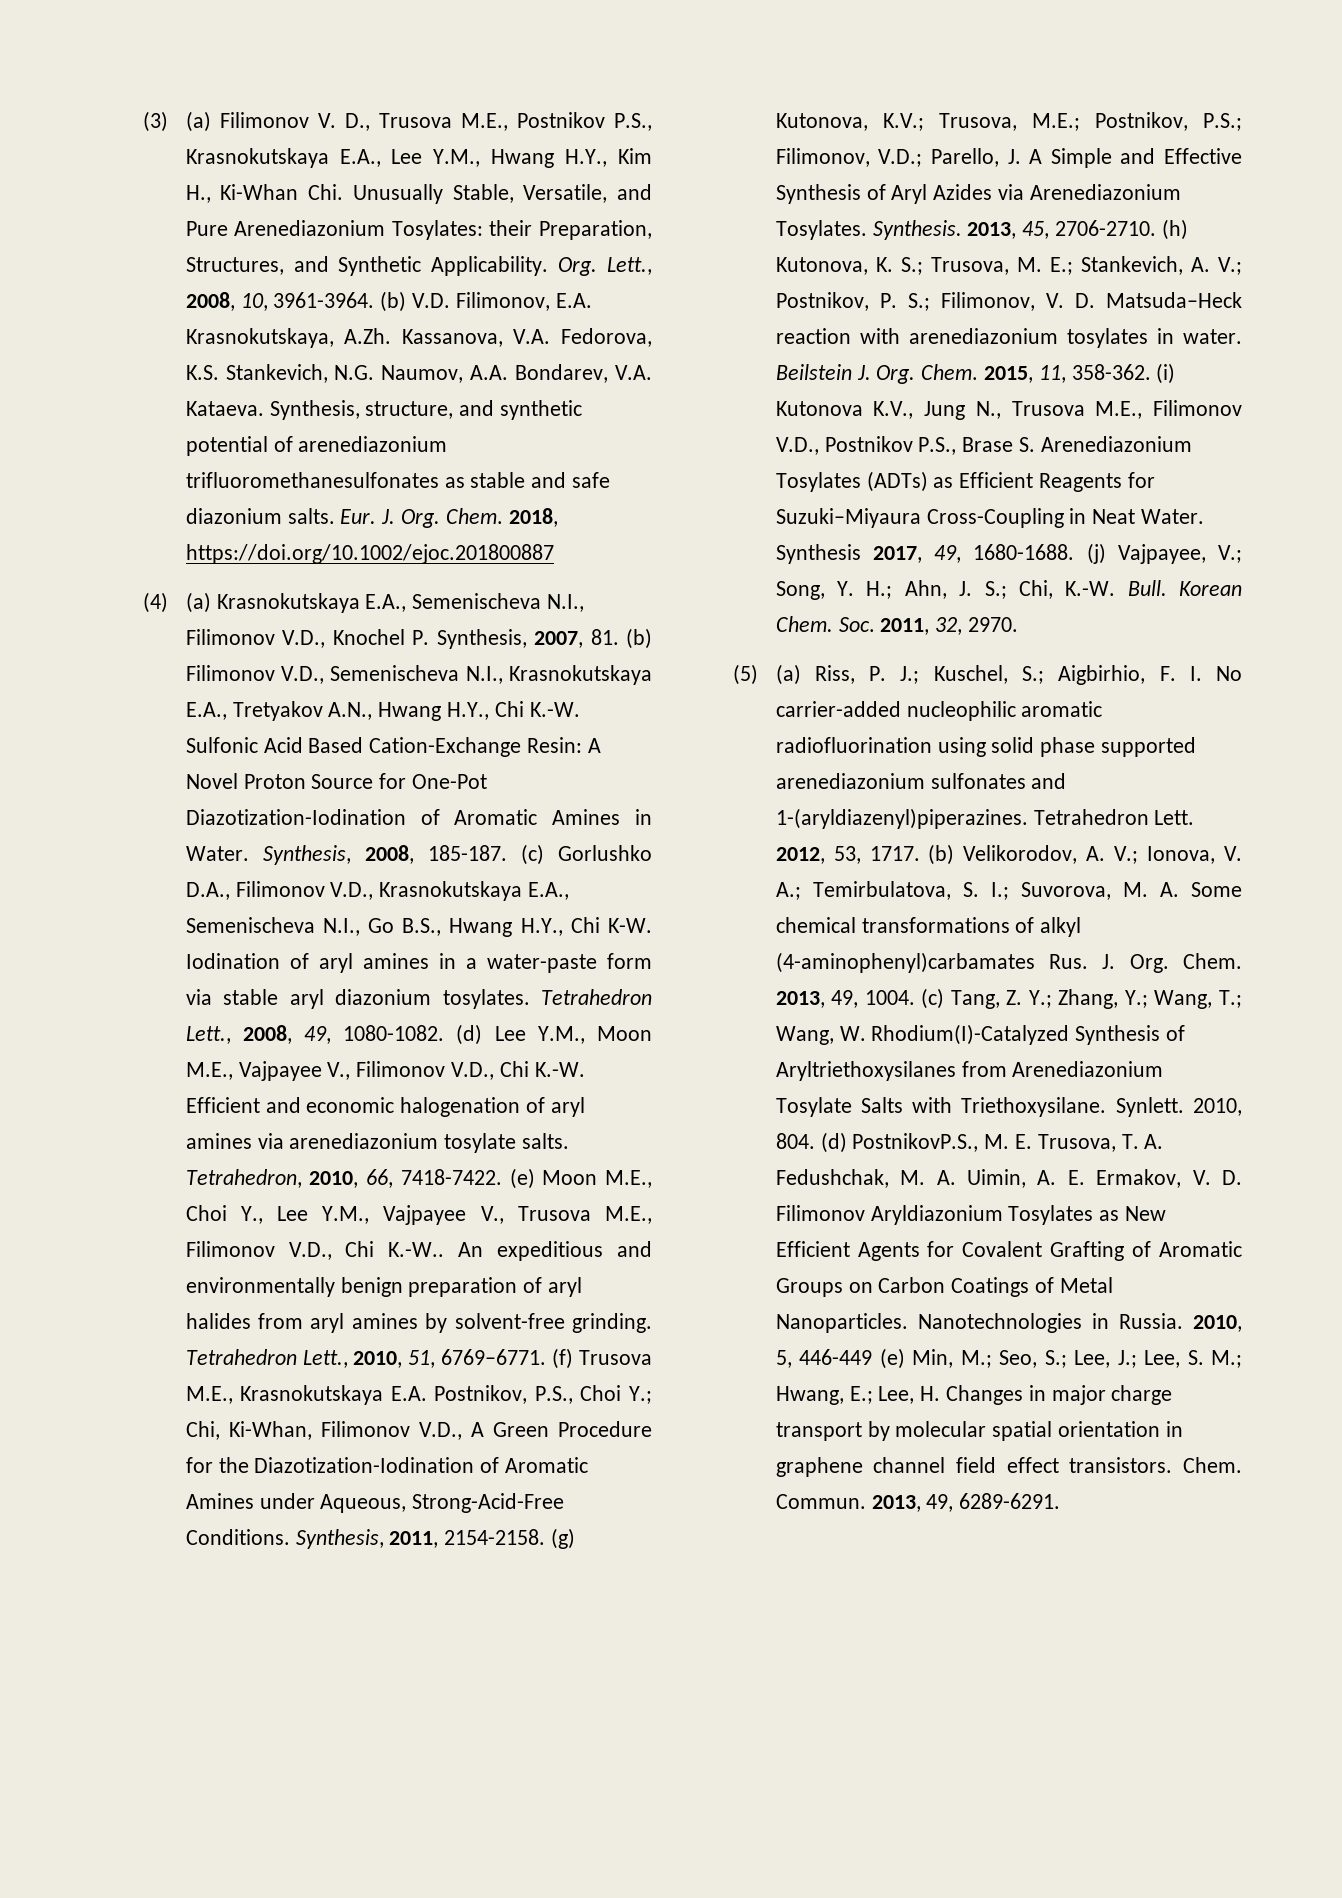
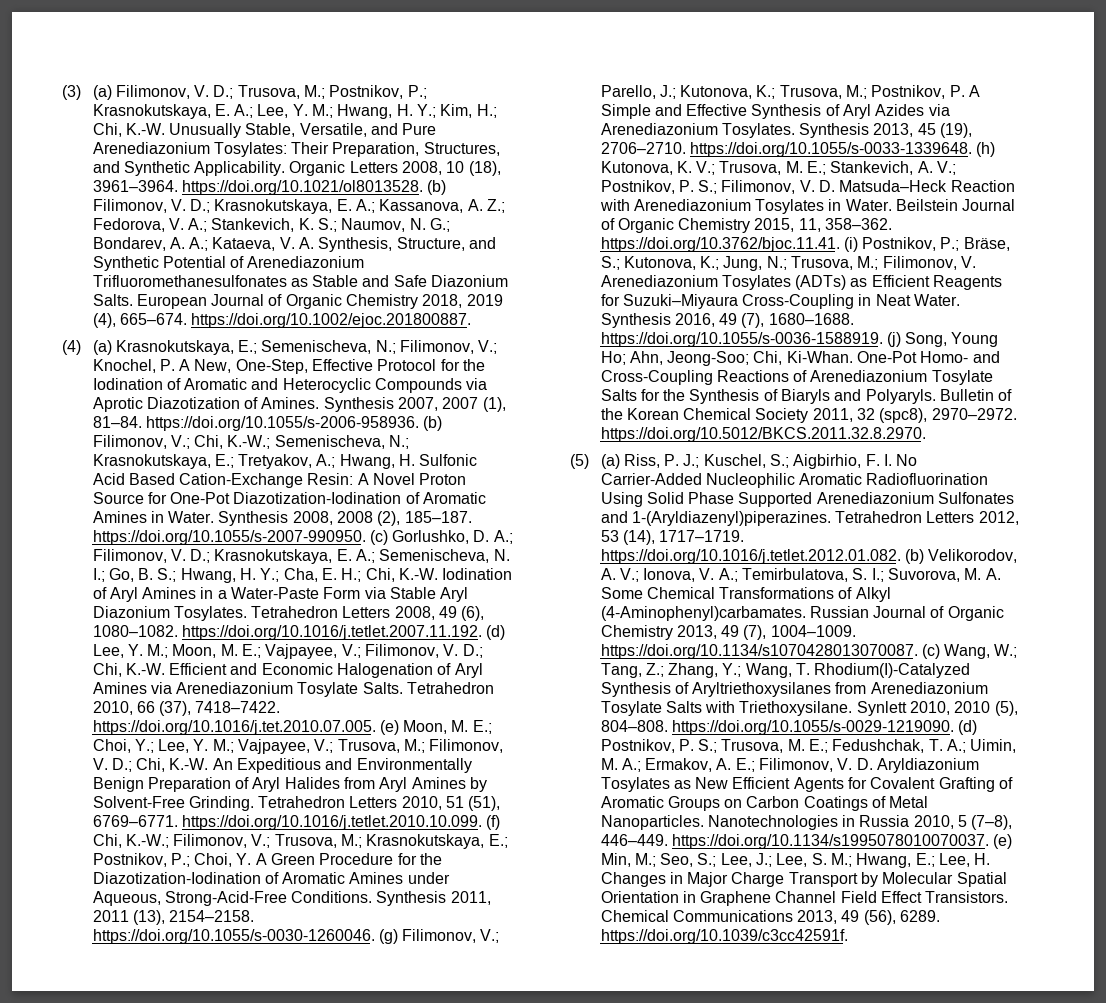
- (3) (a) Filimonov V. D., Trusova M.E., Postnikov P.S., Krasnokutskaya E.A., Lee Y.M., Hwang H.Y., Kim H., Ki-Whan Chi. Unusually Stable, Versatile, and Pure Arenediazonium Tosylates: their Preparation, Structures, and Synthetic Applicability.
+ (3) (a) Filimonov, V. D.; Trusova, M.; Postnikov, P.; Krasnokutskaya, E. A.; Lee, Y. M.; Hwang, H. Y.; Kim, H.; Chi, K.-W. Unusually Stable, Versatile, and Pure Arenediazonium Tosylates: Their Preparation, Structures, and Synthetic Applicability.
- Org. Lett., 2008, 10, 3961-3964. (b) V.D. Filimonov, E.A. Krasnokutskaya, A.Zh. Kassanova, V.A. Fedorova, K.S. Stankevich, N.G. Naumov, A.A. Bondarev, V.A. Kataeva. Synthesis, structure, and synthetic potential of arenediazonium trifluoromethanesulfonates as stable and safe diazonium salts. Eur. J. Org. Chem. 2018, https://doi.org/10.1002/ejoc.201800887
- (4) (a) Krasnokutskaya E.A., Semenischeva N.I., Filimonov V.D., Knochel P. Synthesis, 2007, 81. (b) Filimonov V.D., Semenischeva N.I., Krasnokutskaya E.A., Tretyakov A.N., Hwang H.Y., Chi K.-W. Sulfonic Acid Based Cation-Exchange Resin: A Novel Proton Source for One-Pot Diazotization-Iodination of Aromatic Amines in Water.
+ Organic Letters 2008, 10 (18), 3961–3964. https://doi.org/10.1021/ol8013528. (b) Filimonov, V. D.; Krasnokutskaya, E. A.; Kassanova, A. Z.; Fedorova, V. A.; Stankevich, K. S.; Naumov, N. G.; Bondarev, A. A.; Kataeva, V. A. Synthesis, Structure, and Synthetic Potential of Arenediazonium Trifluoromethanesulfonates as Stable and Safe Diazonium Salts. European Journal of Organic Chemistry 2018, 2019 (4), 665–674. https://doi.org/10.1002/ejoc.201800887.
+ (4) (a) Krasnokutskaya, E.; Semenischeva, N.; Filimonov, V.; Knochel, P. A New, One-Step, Effective Protocol for the Iodination of Aromatic and Heterocyclic Compounds via Aprotic Diazotization of Amines. Synthesis 2007, 2007 (1), 81–84. https://doi.org/10.1055/s-2006-958936. (b) Filimonov, V.; Chi, K.-W.; Semenischeva, N.; Krasnokutskaya, E.; Tretyakov, A.; Hwang, H. Sulfonic Acid Based Cation-Exchange Resin: A Novel Proton Source for One-Pot Diazotization-Iodination of Aromatic Amines in Water.
- Synthesis, 2008, 185-187. (c) Gorlushko D.A., Filimonov V.D., Krasnokutskaya E.A., Semenischeva N.I., Go B.S., Hwang H.Y., Chi K-W. Iodination of aryl amines in a water-paste form via stable aryl diazonium tosylates. Tetrahedron Lett., 2008, 49, 1080-1082. (d) Lee Y.M., Moon M.E., Vajpayee V., Filimonov V.D., Chi K.-W. Efficient and economic halogenation of aryl amines via arenediazonium tosylate salts. Tetrahedron, 2010, 66, 7418-7422. (e) Moon M.E., Choi Y., Lee Y.M., Vajpayee V., Trusova M.E., Filimonov V.D., Chi K.-W.. An expeditious and environmentally benign preparation of aryl halides from aryl amines by solvent-free grinding. Tetrahedron Lett., 2010, 51, 6769–6771. (f) Trusova M.E., Krasnokutskaya E.A. Postnikov, P.S., Choi Y.; Chi, Ki-Whan, Filimonov V.D., A Green Procedure for the Diazotization-Iodination of Aromatic Amines under Aqueous, Strong-Acid-Free Conditions.
+ Synthesis 2008, 2008 (2), 185–187. https://doi.org/10.1055/s-2007-990950. (c) Gorlushko, D. A.; Filimonov, V. D.; Krasnokutskaya, E. A.; Semenischeva, N. I.; Go, B. S.; Hwang, H. Y.; Cha, E. H.; Chi, K.-W. Iodination of Aryl Amines in a Water-Paste Form via Stable Aryl Diazonium Tosylates. Tetrahedron Letters 2008, 49 (6), 1080–1082. https://doi.org/10.1016/j.tetlet.2007.11.192. (d) Lee, Y. M.; Moon, M. E.; Vajpayee, V.; Filimonov, V. D.; Chi, K.-W. Efficient and Economic Halogenation of Aryl Amines via Arenediazonium Tosylate Salts. Tetrahedron 2010, 66 (37), 7418–7422. https://doi.org/10.1016/j.tet.2010.07.005. (e) Moon, M. E.; Choi, Y.; Lee, Y. M.; Vajpayee, V.; Trusova, M.; Filimonov, V. D.; Chi, K.-W. An Expeditious and Environmentally Benign Preparation of Aryl Halides from Aryl Amines by Solvent-Free Grinding. Tetrahedron Letters 2010, 51 (51), 6769–6771. https://doi.org/10.1016/j.tetlet.2010.10.099. (f) Chi, K.-W.; Filimonov, V.; Trusova, M.; Krasnokutskaya, E.; Postnikov, P.; Choi, Y. A Green Procedure for the Diazotization-Iodination of Aromatic Amines under Aqueous, Strong-Acid-Free Conditions.
- Synthesis, 2011, 2154-2158. (g) Kutonova, K.V.; Trusova, M.E.; Postnikov, P.S.; Filimonov, V.D.; Parello, J. A Simple and Effective Synthesis of Aryl Azides via Arenediazonium Tosylates.
+ Synthesis 2011, 2011 (13), 2154–2158. https://doi.org/10.1055/s-0030-1260046. (g) Filimonov, V.; Parello, J.; Kutonova, K.; Trusova, M.; Postnikov, P. A Simple and Effective Synthesis of Aryl Azides via Arenediazonium Tosylates.
- Synthesis. 2013, 45, 2706-2710. (h) Kutonova, K. S.; Trusova, M. E.; Stankevich, A. V.; Postnikov, P. S.; Filimonov, V. D. Matsuda–Heck reaction with arenediazonium tosylates in water. Beilstein J. Org. Chem. 2015, 11, 358-362. (i) Kutonova K.V., Jung N., Trusova M.E., Filimonov V.D., Postnikov P.S., Brase S. Arenediazonium Tosylates (ADTs) as Efficient Reagents for Suzuki–Miyaura Cross-Coupling in Neat Water.
+ Synthesis 2013, 45 (19), 2706–2710. https://doi.org/10.1055/s-0033-1339648. (h) Kutonova, K. V.; Trusova, M. E.; Stankevich, A. V.; Postnikov, P. S.; Filimonov, V. D. Matsuda–Heck Reaction with Arenediazonium Tosylates in Water. Beilstein Journal of Organic Chemistry 2015, 11, 358–362. https://doi.org/10.3762/bjoc.11.41. (i) Postnikov, P.; Bräse, S.; Kutonova, K.; Jung, N.; Trusova, M.; Filimonov, V. Arenediazonium Tosylates (ADTs) as Efficient Reagents for Suzuki–Miyaura Cross-Coupling in Neat Water.
- Synthesis 2017, 49, 1680-1688. (j) Vajpayee, V.; Song, Y. H.; Ahn, J. S.; Chi, K.-W. Bull. Korean Chem. Soc. 2011, 32, 2970.
+ Synthesis 2016, 49 (7), 1680–1688. https://doi.org/10.1055/s-0036-1588919. (j) Song, Young Ho; Ahn, Jeong-Soo; Chi, Ki-Whan. One-Pot Homo- and Cross-Coupling Reactions of Arenediazonium Tosylate Salts for the Synthesis of Biaryls and Polyaryls. Bulletin of the Korean Chemical Society 2011, 32 (spc8), 2970–2972. https://doi.org/10.5012/BKCS.2011.32.8.2970.
- (5) (a) Riss, P. J.; Kuschel, S.; Aigbirhio, F. I. No carrier-added nucleophilic aromatic radiofluorination using solid phase supported arenediazonium sulfonates and 1-(aryldiazenyl)piperazines. Tetrahedron Lett. 2012, 53, 1717. (b) Velikorodov, A. V.; Ionova, V. A.; Temirbulatova, S. I.; Suvorova, M. A. Some chemical transformations of alkyl (4-aminophenyl)carbamates Rus. J. Org. Chem. 2013, 49, 1004. (c) Tang, Z. Y.; Zhang, Y.; Wang, T.; Wang, W. Rhodium(I)-Catalyzed Synthesis of Aryltriethoxysilanes from Arenediazonium Tosylate Salts with Triethoxysilane.
+ (5) (a) Riss, P. J.; Kuschel, S.; Aigbirhio, F. I. No Carrier-Added Nucleophilic Aromatic Radiofluorination Using Solid Phase Supported Arenediazonium Sulfonates and 1-(Aryldiazenyl)piperazines. Tetrahedron Letters 2012, 53 (14), 1717–1719. https://doi.org/10.1016/j.tetlet.2012.01.082. (b) Velikorodov, A. V.; Ionova, V. A.; Temirbulatova, S. I.; Suvorova, M. A. Some Chemical Transformations of Alkyl (4-Aminophenyl)carbamates. Russian Journal of Organic Chemistry 2013, 49 (7), 1004–1009. https://doi.org/10.1134/s1070428013070087. (c) Wang, W.; Tang, Z.; Zhang, Y.; Wang, T. Rhodium(I)-Catalyzed Synthesis of Aryltriethoxysilanes from Arenediazonium Tosylate Salts with Triethoxysilane.
- Synlett. 2010, 804. (d) PostnikovP.S., M. E. Trusova, T. A. Fedushchak, M. A. Uimin, A. E. Ermakov, V. D. Filimonov Aryldiazonium Tosylates as New Efficient Agents for Covalent Grafting of Aromatic Groups on Carbon Coatings of Metal Nanoparticles.
+ Synlett 2010, 2010 (5), 804–808. https://doi.org/10.1055/s-0029-1219090. (d) Postnikov, P. S.; Trusova, M. E.; Fedushchak, T. A.; Uimin, M. A.; Ermakov, A. E.; Filimonov, V. D. Aryldiazonium Tosylates as New Efficient Agents for Covalent Grafting of Aromatic Groups on Carbon Coatings of Metal Nanoparticles.
- Nanotechnologies in Russia. 2010, 5, 446-449 (e) Min, M.; Seo, S.; Lee, J.; Lee, S. M.; Hwang, E.; Lee, H. Changes in major charge transport by molecular spatial orientation in graphene channel field effect transistors. Chem. Commun. 2013, 49, 6289-6291.
+ Nanotechnologies in Russia 2010, 5 (7–8), 446–449. https://doi.org/10.1134/s1995078010070037. (e) Min, M.; Seo, S.; Lee, J.; Lee, S. M.; Hwang, E.; Lee, H. Changes in Major Charge Transport by Molecular Spatial Orientation in Graphene Channel Field Effect Transistors. Chemical Communications 2013, 49 (56), 6289. https://doi.org/10.1039/c3cc42591f.

